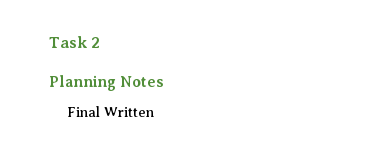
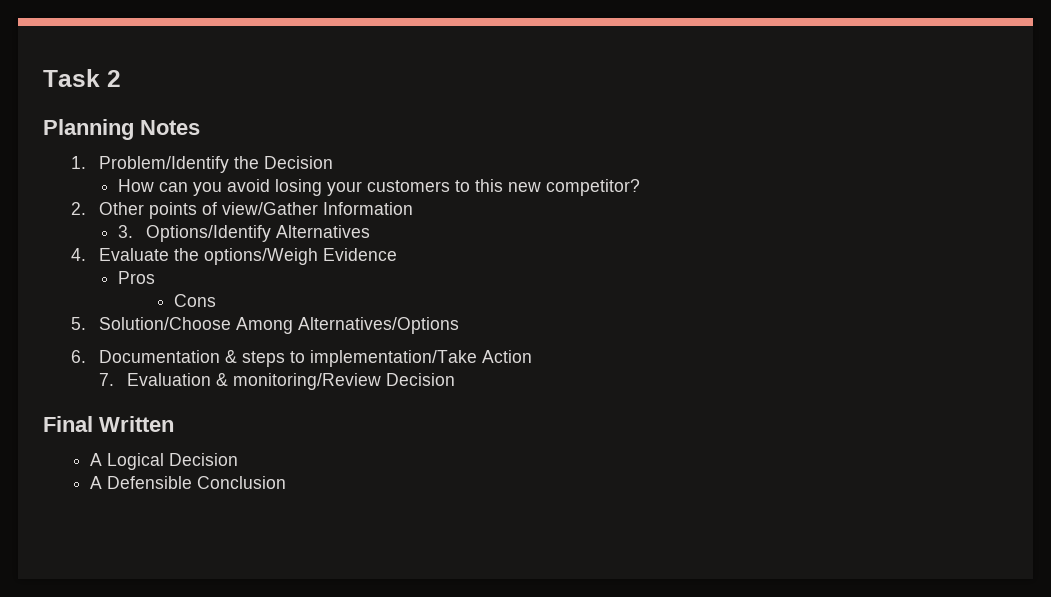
+ 1. Problem/Identify the Decision
+ How can you avoid losing your customers to this new competitor?
+ 2. Other points of view/Gather Information
+ 3. Options/Identify Alternatives
+ 4. Evaluate the options/Weigh Evidence
+ Pros
+ Cons
+ 5. Solution/Choose Among Alternatives/Options
+ 6. Documentation & steps to implementation/Take Action
+ 7. Evaluation & monitoring/Review Decision
  Final Written
+ A Logical Decision
+ A Defensible Conclusion

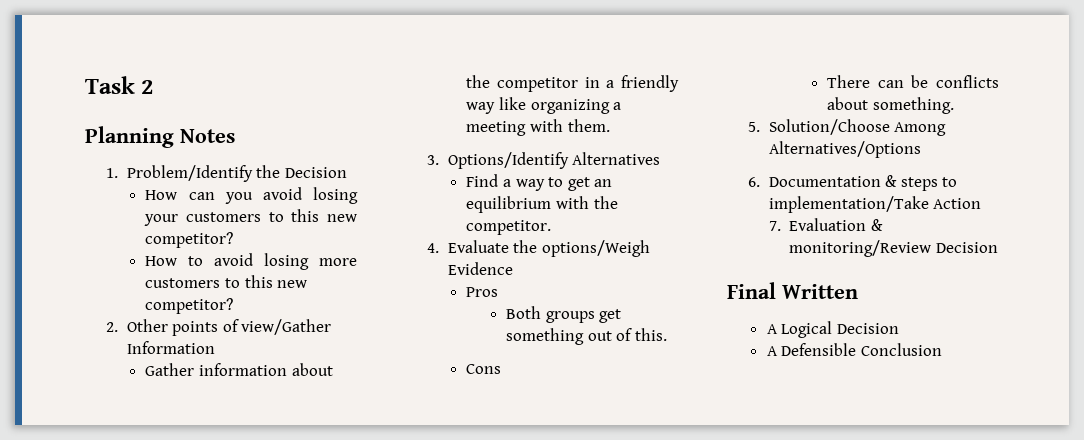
+ How to avoid losing more customers to this new competitor?
+ Gather information about the competitor in a friendly way like organizing a meeting with them.
  3. Options/Identify Alternatives
+ Find a way to get an equilibrium with the competitor.
+ Both groups get something out of this.
  Cons
+ There can be conflicts about something.

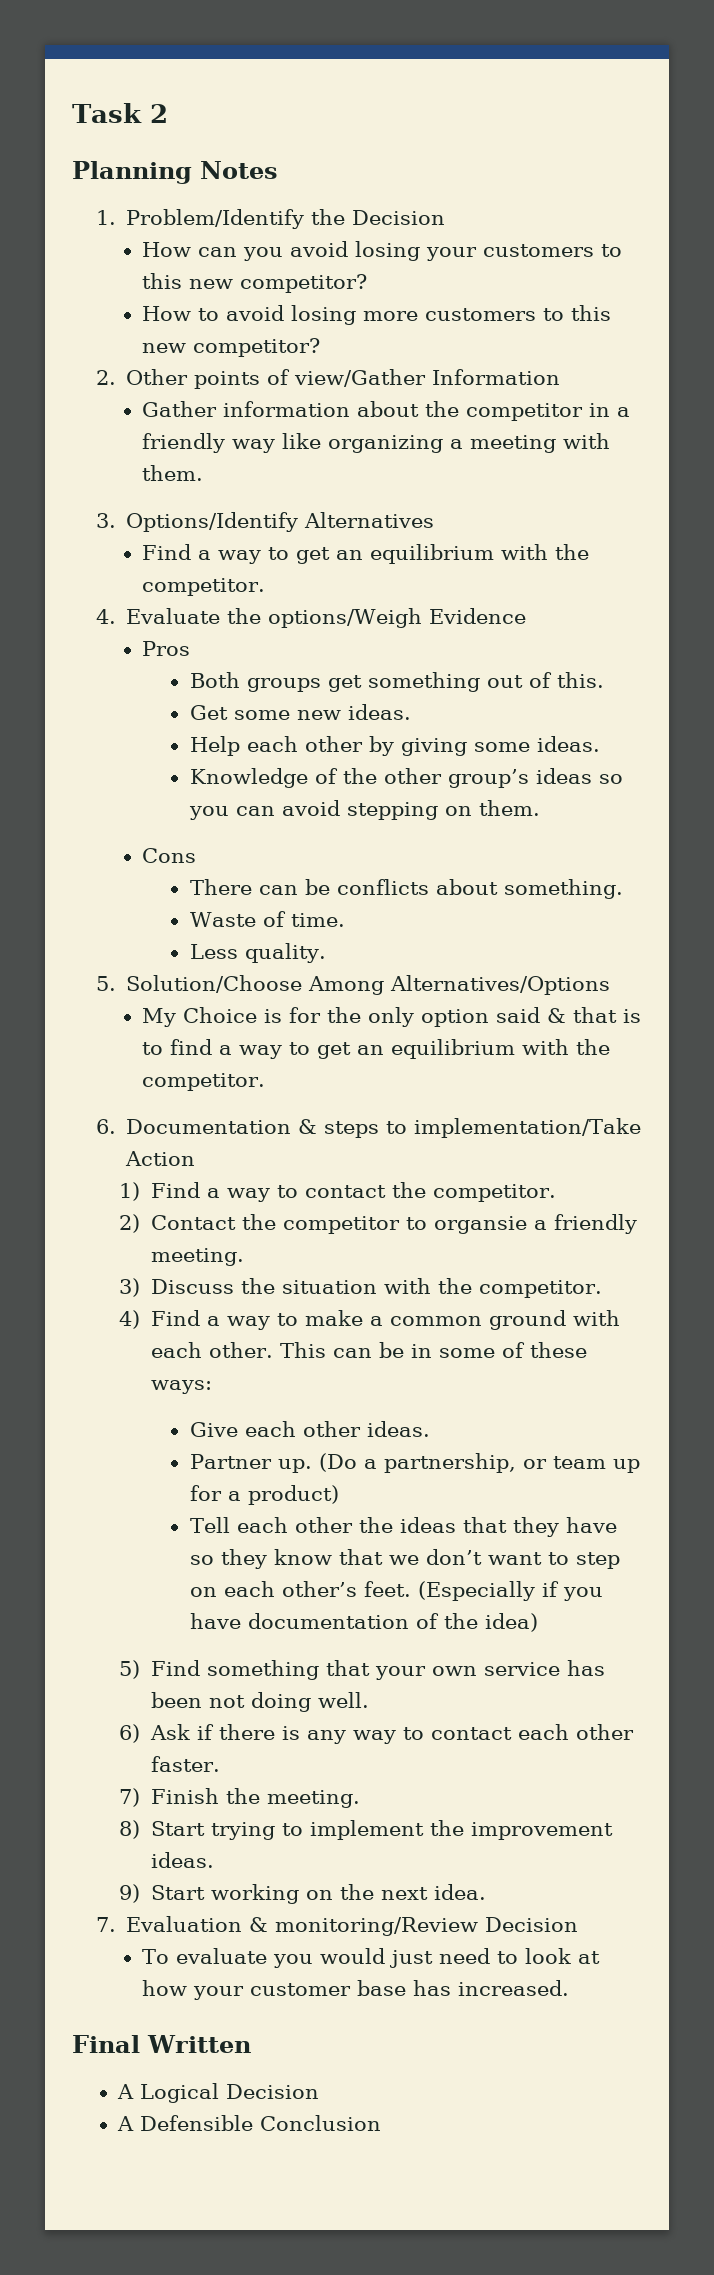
+ Get some new ideas.
+ Help each other by giving some ideas.
+ Knowledge of the other group’s ideas so you can avoid stepping on them.
+ Waste of time.
+ Less quality.
+ My Choice is for the only option said & that is to find a way to get an equilibrium with the competitor.
+ 1) Find a way to contact the competitor.
+ 2) Contact the competitor to organsie a friendly meeting.
+ 3) Discuss the situation with the competitor.
+ 4) Find a way to make a common ground with each other. This can be in some of these ways:
+ Give each other ideas.
+ Partner up. (Do a partnership, or team up for a product)
+ Tell each other the ideas that they have so they know that we don’t want to step on each other’s feet. (Especially if you have documentation of the idea)
+ 5) Find something that your own service has been not doing well.
+ 6) Ask if there is any way to contact each other faster.
+ 7) Finish the meeting.
+ 8) Start trying to implement the improvement ideas.
+ 9) Start working on the next idea.
  7. Evaluation & monitoring/Review Decision
+ To evaluate you would just need to look at how your customer base has increased.

